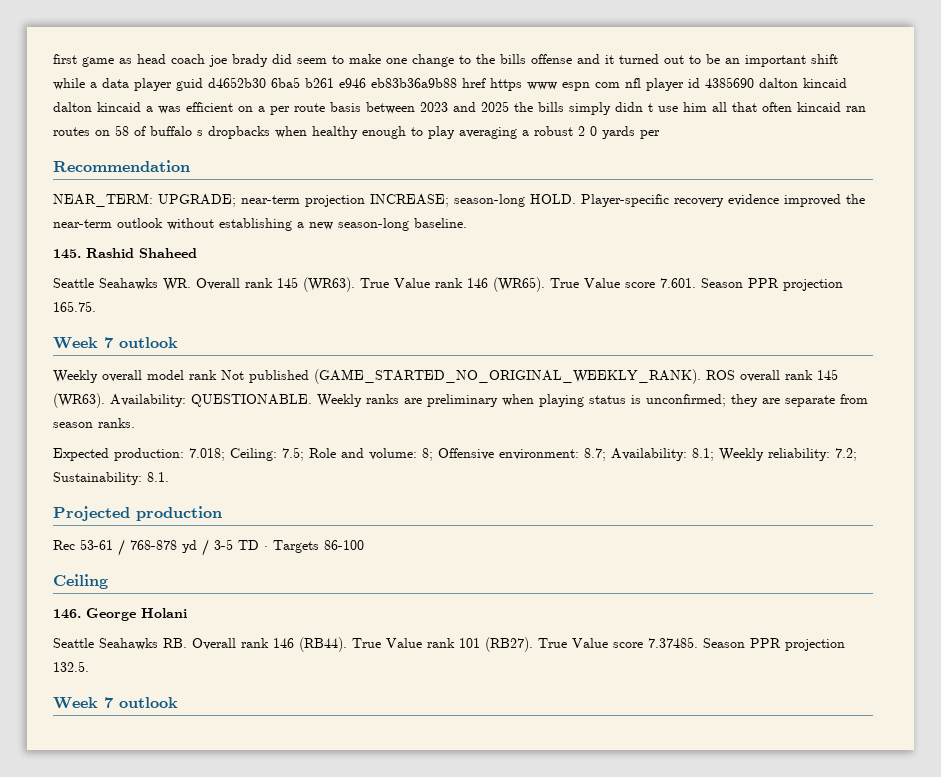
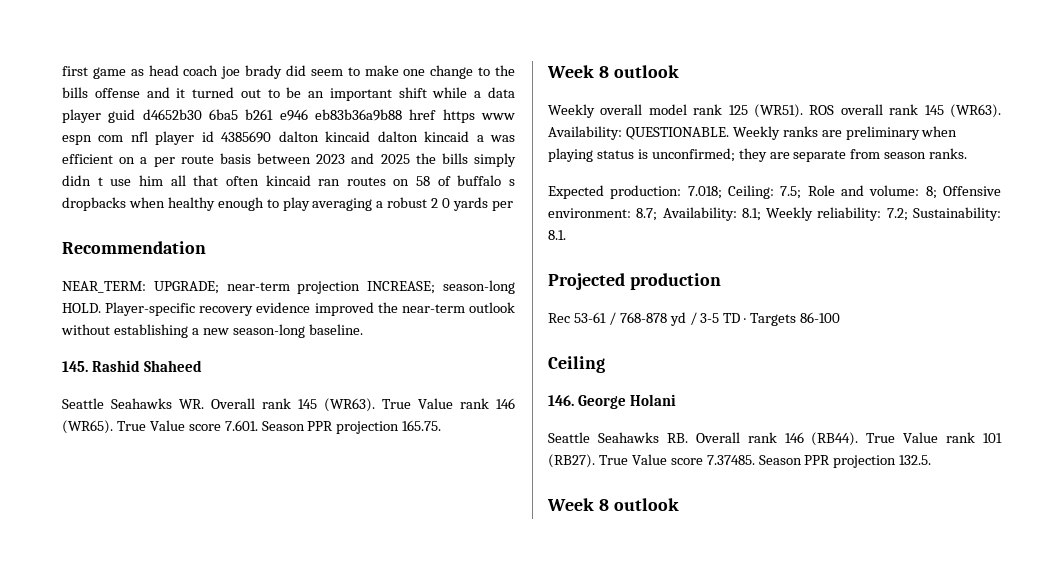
  True Value score 7.601. Season PPR projection 165.75.
- Week 7 outlook
+ Week 8 outlook
- Weekly overall model rank Not published (GAME_STARTED_NO_ORIGINAL_WEEKLY_RANK).
+ Weekly overall model rank 125 (WR51).
  True Value score 7.37485. Season PPR projection 132.5.
- Week 7 outlook
+ Week 8 outlook

